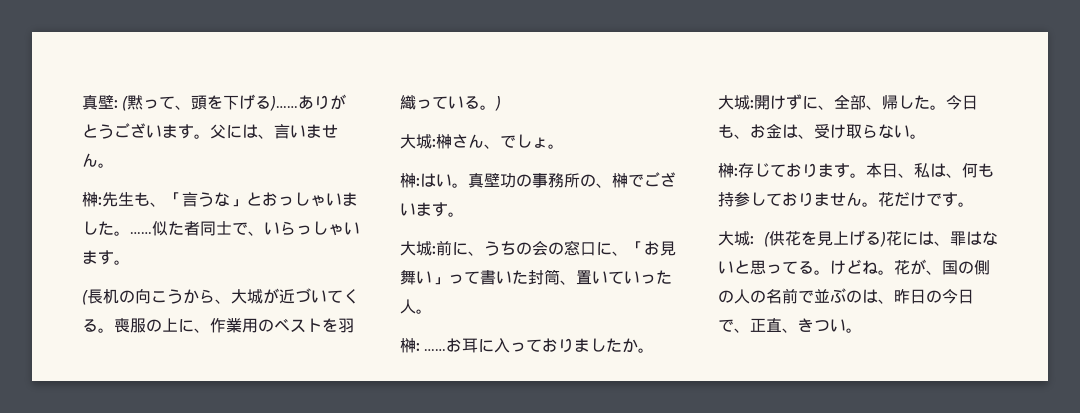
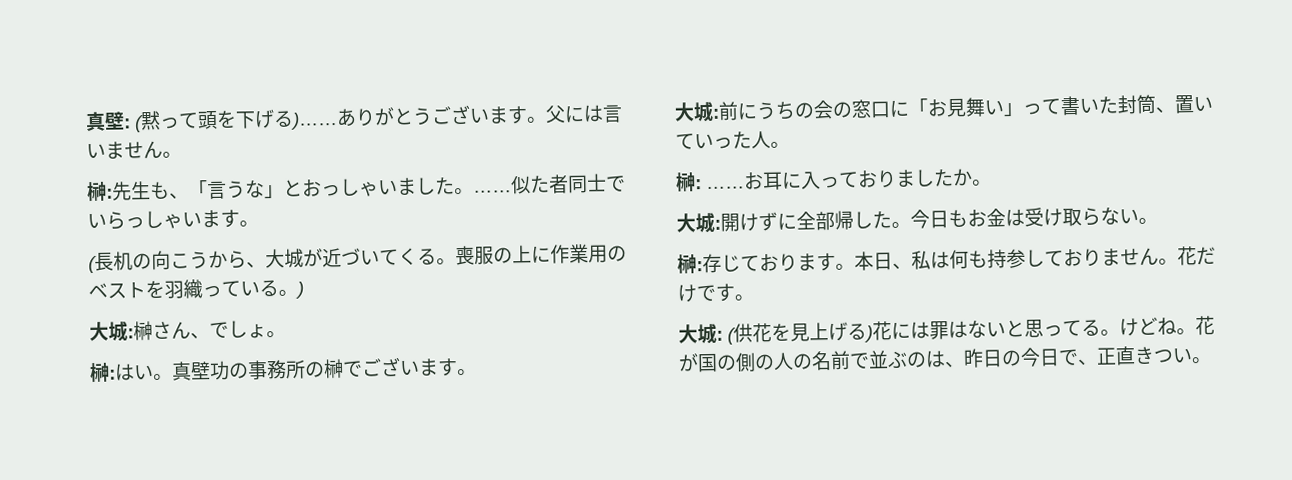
- 真壁: (黙って、頭を下げる)……
+ 真壁: (黙って頭を下げる)……
- 父には、言いません。
+ 父には言いません。
- 似た者同士で、いらっしゃいます。
+ 似た者同士でいらっしゃいます。
- 喪服の上に、作業用のベストを羽織っている。)
+ 喪服の上に作業用のベストを羽織っている。)
- 真壁功の事務所の、榊でございます。
+ 真壁功の事務所の榊でございます。
- 大城:前に、うちの会の窓口に、「お見舞い」って書いた封筒、置いていった人。
+ 大城:前にうちの会の窓口に「お見舞い」って書いた封筒、置いていった人。
- 大城:開けずに、全部、帰した。
+ 大城:開けずに全部帰した。
- 今日も、お金は、受け取らない。
+ 今日もお金は受け取らない。
- 本日、私は、何も持参しておりません。
+ 本日、私は何も持参しておりません。
- 大城: (供花を見上げる)花には、罪はないと思ってる。
+ 大城: (供花を見上げる)花には罪はないと思ってる。
- 花が、国の側の人の名前で並ぶのは、昨日の今日で、正直、きつい。
+ 花が国の側の人の名前で並ぶのは、昨日の今日で、正直きつい。

